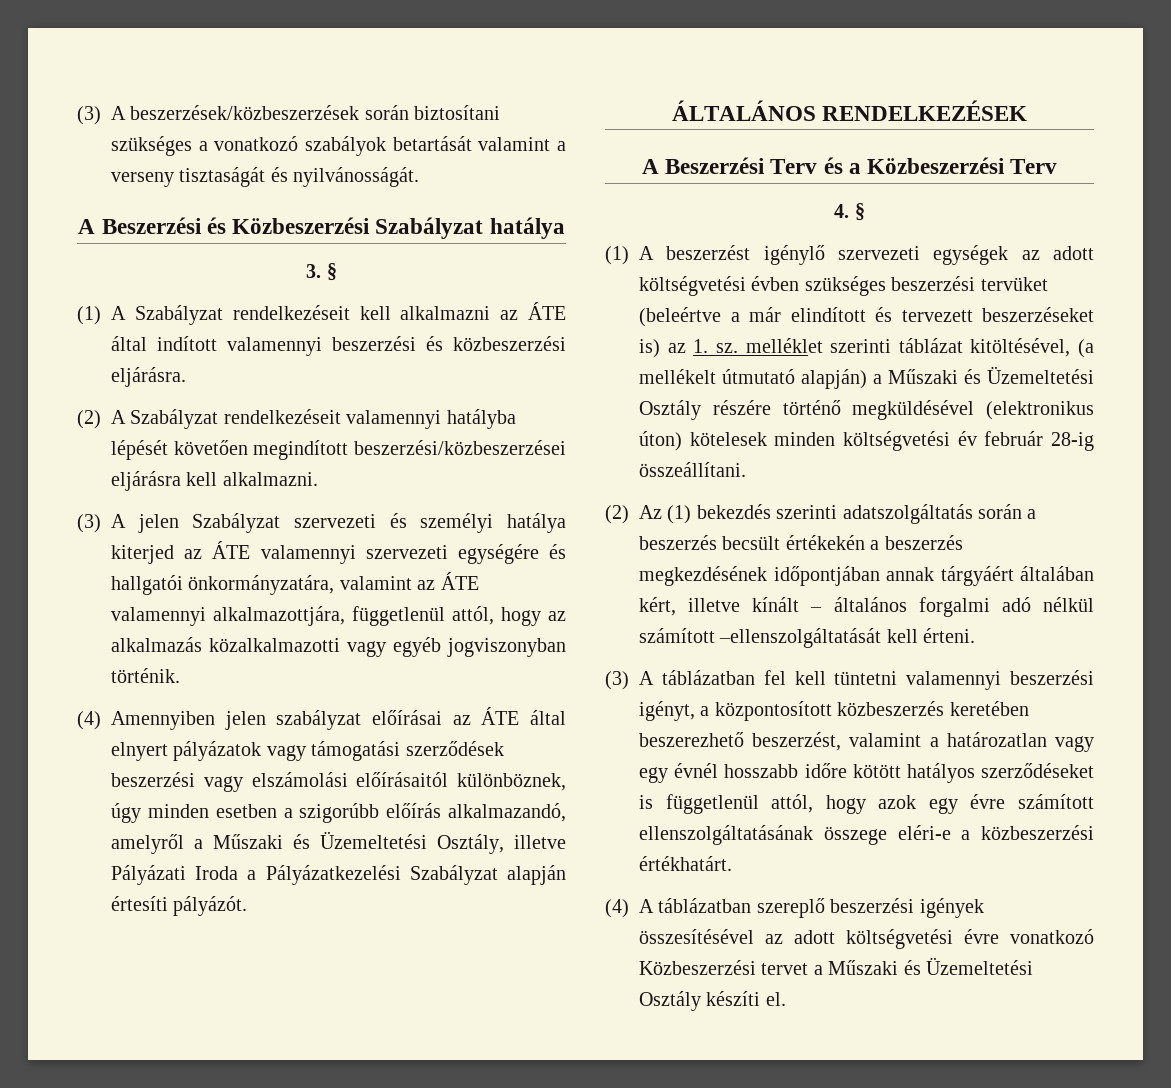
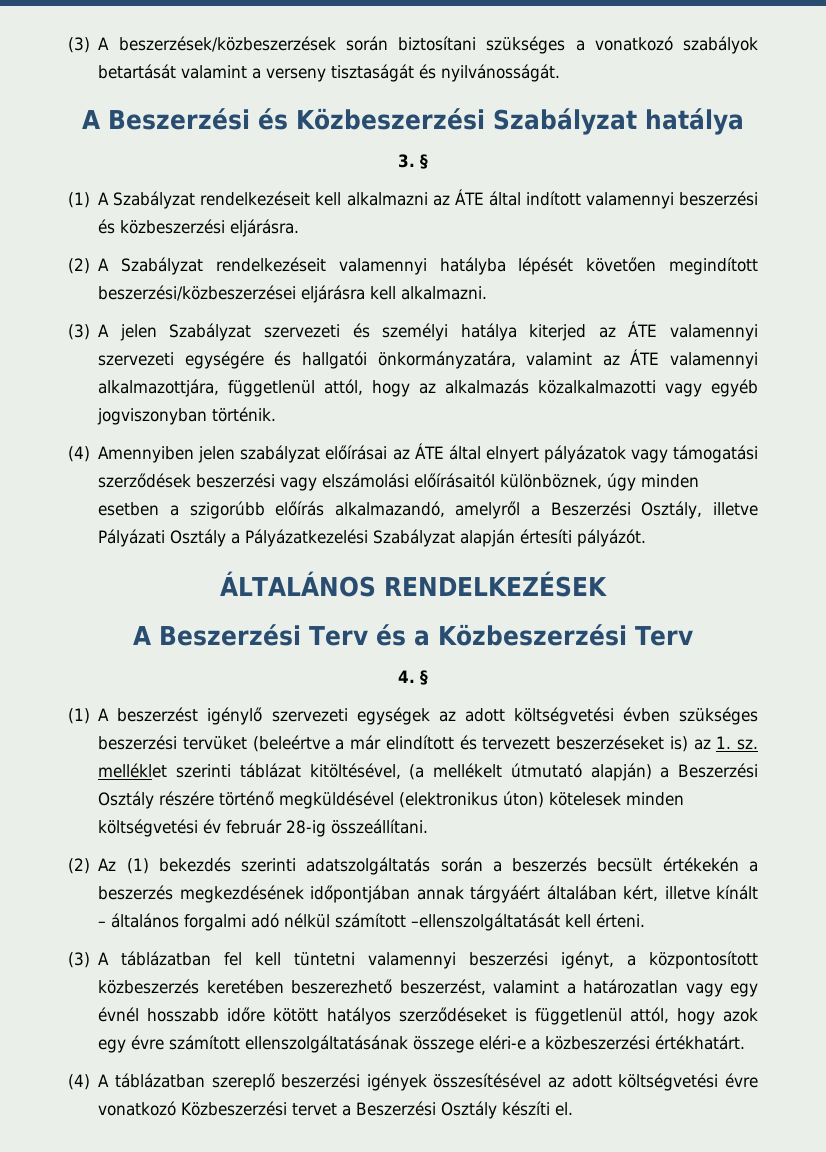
- (4) Amennyiben jelen szabályzat előírásai az ÁTE által elnyert pályázatok vagy támogatási szerződések beszerzési vagy elszámolási előírásaitól különböznek, úgy minden esetben a szigorúbb előírás alkalmazandó, amelyről a Műszaki és Üzemeltetési Osztály, illetve Pályázati Iroda a Pályázatkezelési Szabályzat alapján értesíti pályázót.
+ (4) Amennyiben jelen szabályzat előírásai az ÁTE által elnyert pályázatok vagy támogatási szerződések beszerzési vagy elszámolási előírásaitól különböznek, úgy minden esetben a szigorúbb előírás alkalmazandó, amelyről a Beszerzési Osztály, illetve Pályázati Osztály a Pályázatkezelési Szabályzat alapján értesíti pályázót.
- (1) A beszerzést igénylő szervezeti egységek az adott költségvetési évben szükséges beszerzési tervüket (beleértve a már elindított és tervezett beszerzéseket is) az 1. sz. melléklet szerinti táblázat kitöltésével, (a mellékelt útmutató alapján) a Műszaki és Üzemeltetési Osztály részére történő megküldésével (elektronikus úton) kötelesek minden költségvetési év február 28-ig összeállítani.
+ (1) A beszerzést igénylő szervezeti egységek az adott költségvetési évben szükséges beszerzési tervüket (beleértve a már elindított és tervezett beszerzéseket is) az 1. sz. melléklet szerinti táblázat kitöltésével, (a mellékelt útmutató alapján) a Beszerzési Osztály részére történő megküldésével (elektronikus úton) kötelesek minden költségvetési év február 28-ig összeállítani.
- (4) A táblázatban szereplő beszerzési igények összesítésével az adott költségvetési évre vonatkozó Közbeszerzési tervet a Műszaki és Üzemeltetési Osztály készíti el.
+ (4) A táblázatban szereplő beszerzési igények összesítésével az adott költségvetési évre vonatkozó Közbeszerzési tervet a Beszerzési Osztály készíti el.

